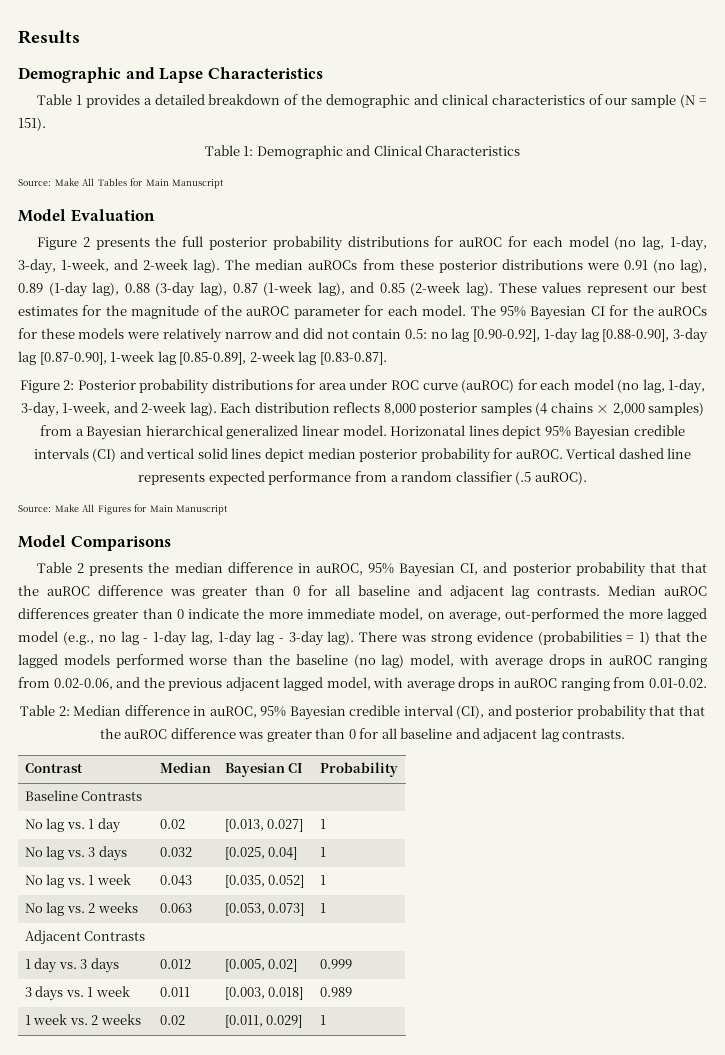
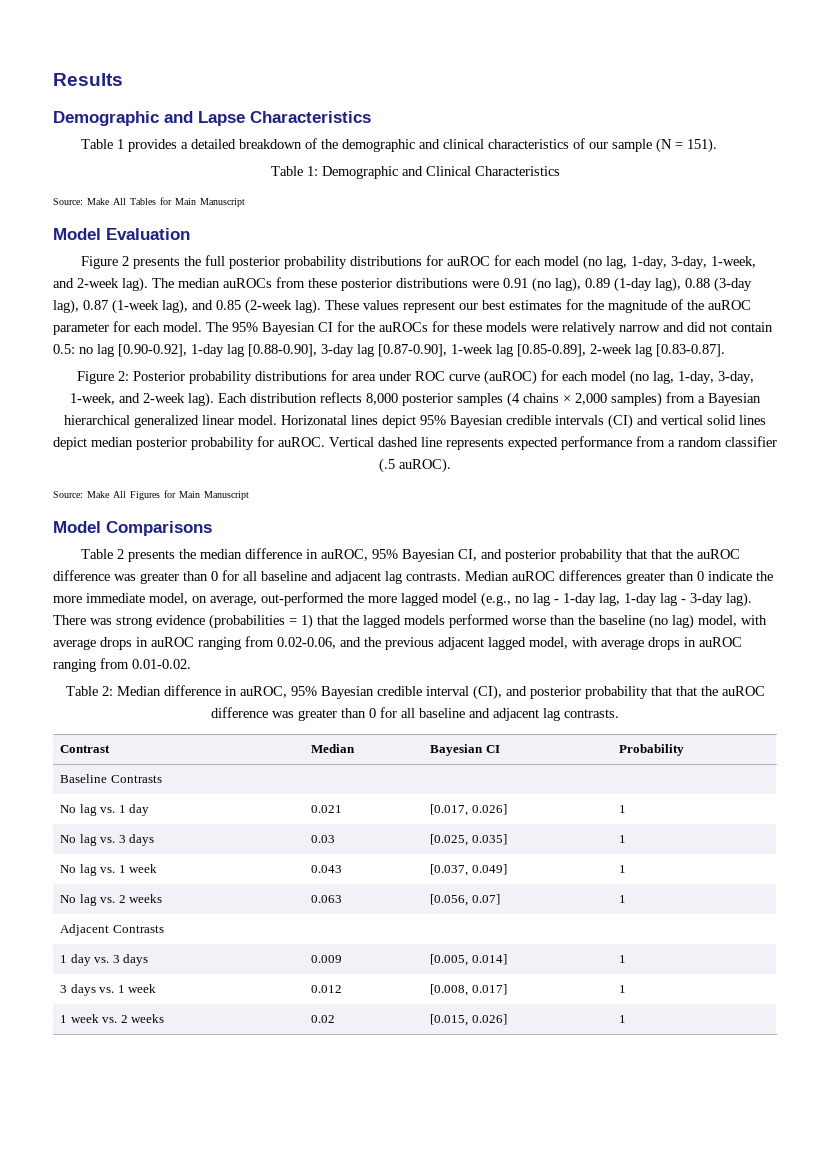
- No lag vs. 1 day | 0.02 | [0.013, 0.027] | 1
+ No lag vs. 1 day | 0.021 | [0.017, 0.026] | 1
- No lag vs. 3 days | 0.032 | [0.025, 0.04] | 1
+ No lag vs. 3 days | 0.03 | [0.025, 0.035] | 1
- No lag vs. 1 week | 0.043 | [0.035, 0.052] | 1
+ No lag vs. 1 week | 0.043 | [0.037, 0.049] | 1
- No lag vs. 2 weeks | 0.063 | [0.053, 0.073] | 1
+ No lag vs. 2 weeks | 0.063 | [0.056, 0.07] | 1
- 1 day vs. 3 days | 0.012 | [0.005, 0.02] | 0.999
+ 1 day vs. 3 days | 0.009 | [0.005, 0.014] | 1
- 3 days vs. 1 week | 0.011 | [0.003, 0.018] | 0.989
+ 3 days vs. 1 week | 0.012 | [0.008, 0.017] | 1
- 1 week vs. 2 weeks | 0.02 | [0.011, 0.029] | 1
+ 1 week vs. 2 weeks | 0.02 | [0.015, 0.026] | 1

